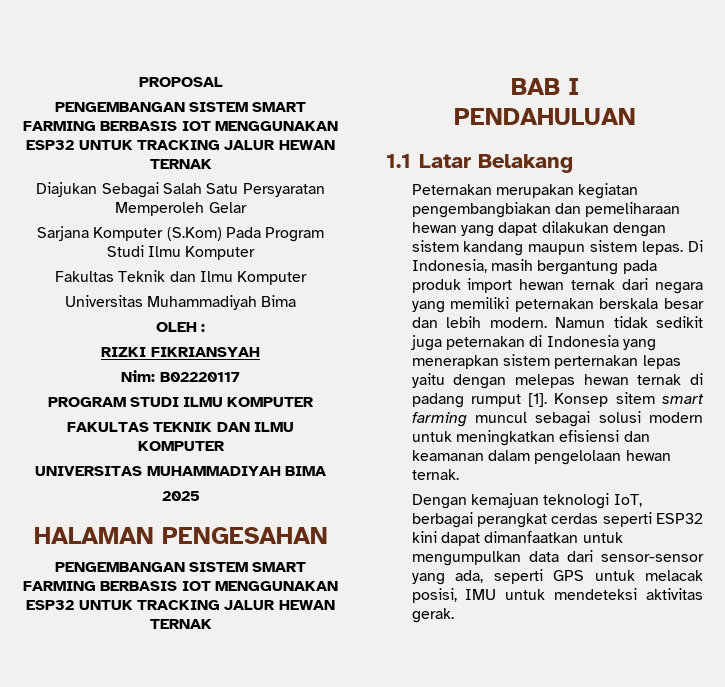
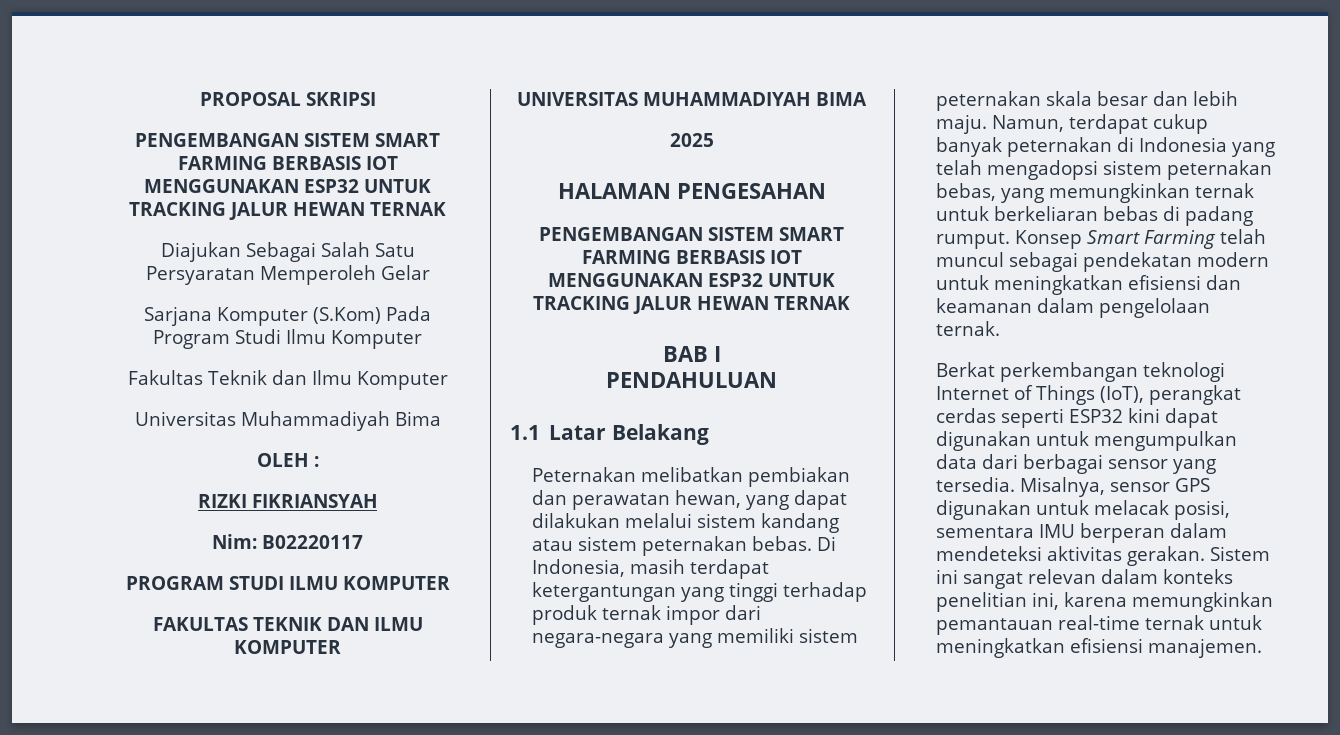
- PROPOSAL
+ PROPOSAL SKRIPSI
- Peternakan merupakan kegiatan pengembangbiakan dan pemeliharaan hewan yang dapat dilakukan dengan sistem kandang maupun sistem lepas. Di Indonesia, masih bergantung pada produk import hewan ternak dari negara yang memiliki peternakan berskala besar dan lebih modern. Namun tidak sedikit juga peternakan di Indonesia yang menerapkan sistem perternakan lepas yaitu dengan melepas hewan ternak di padang rumput [1]. Konsep sitem smart farming muncul sebagai solusi modern untuk meningkatkan efisiensi dan keamanan dalam pengelolaan hewan ternak.
+ Peternakan melibatkan pembiakan dan perawatan hewan, yang dapat dilakukan melalui sistem kandang atau sistem peternakan bebas. Di Indonesia, masih terdapat ketergantungan yang tinggi terhadap produk ternak impor dari negara-negara yang memiliki sistem peternakan skala besar dan lebih maju. Namun, terdapat cukup banyak peternakan di Indonesia yang telah mengadopsi sistem peternakan bebas, yang memungkinkan ternak untuk berkeliaran bebas di padang rumput. Konsep Smart Farming telah muncul sebagai pendekatan modern untuk meningkatkan efisiensi dan keamanan dalam pengelolaan ternak.
- Dengan kemajuan teknologi IoT, berbagai perangkat cerdas seperti ESP32 kini dapat dimanfaatkan untuk mengumpulkan data dari sensor-sensor yang ada, seperti GPS untuk melacak posisi, IMU untuk mendeteksi aktivitas gerak.
+ Berkat perkembangan teknologi Internet of Things (IoT), perangkat cerdas seperti ESP32 kini dapat digunakan untuk mengumpulkan data dari berbagai sensor yang tersedia. Misalnya, sensor GPS digunakan untuk melacak posisi, sementara IMU berperan dalam mendeteksi aktivitas gerakan. Sistem ini sangat relevan dalam konteks penelitian ini, karena memungkinkan pemantauan real-time ternak untuk meningkatkan efisiensi manajemen.

